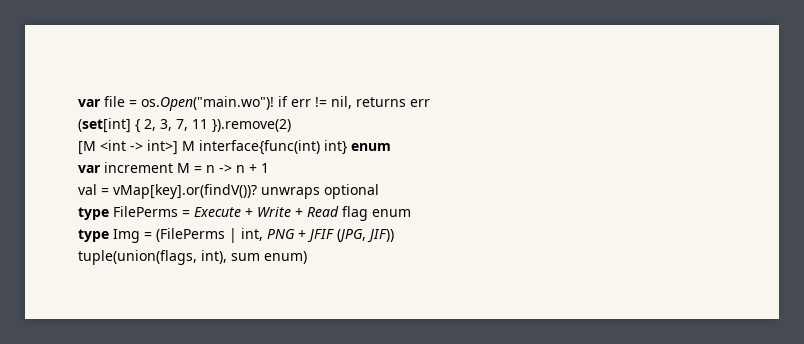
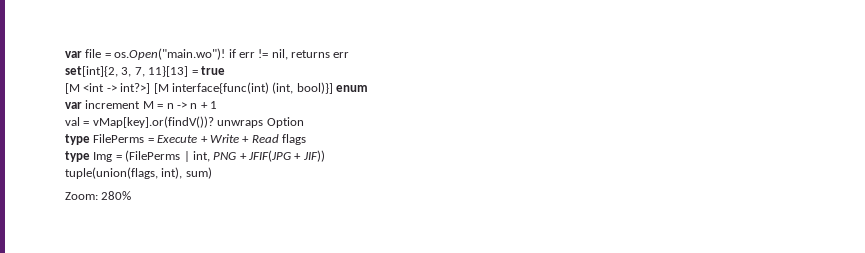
- (set[int] { 2, 3, 7, 11 }).remove(2)
- [M <int -> int>] M interface{func(int) int} enum
+ set[int]{2, 3, 7, 11}[13] = true
+ [M <int -> int?>] [M interface{func(int) (int, bool)}] enum
- val = vMap[key].or(findV())? unwraps optional
+ val = vMap[key].or(findV())? unwraps Option
- type FilePerms = Execute + Write + Read flag enum
+ type FilePerms = Execute + Write + Read flags
- type Img = (FilePerms | int, PNG + JFIF (JPG, JIF))
+ type Img = (FilePerms | int, PNG + JFIF(JPG + JIF))
- tuple(union(flags, int), sum enum)
+ tuple(union(flags, int), sum)
+ Zoom: 280%

